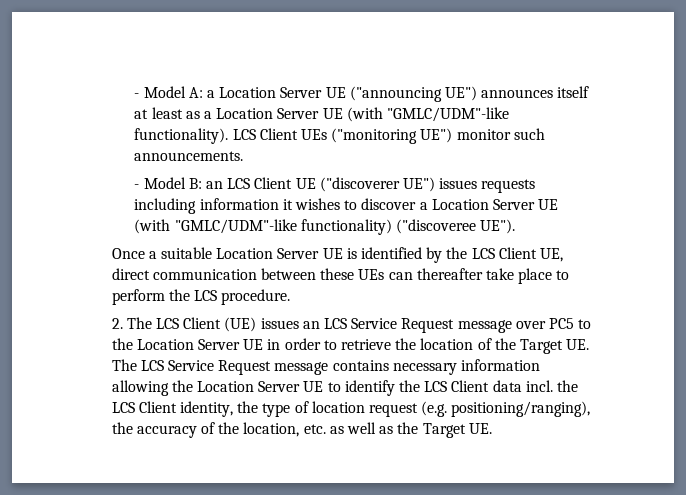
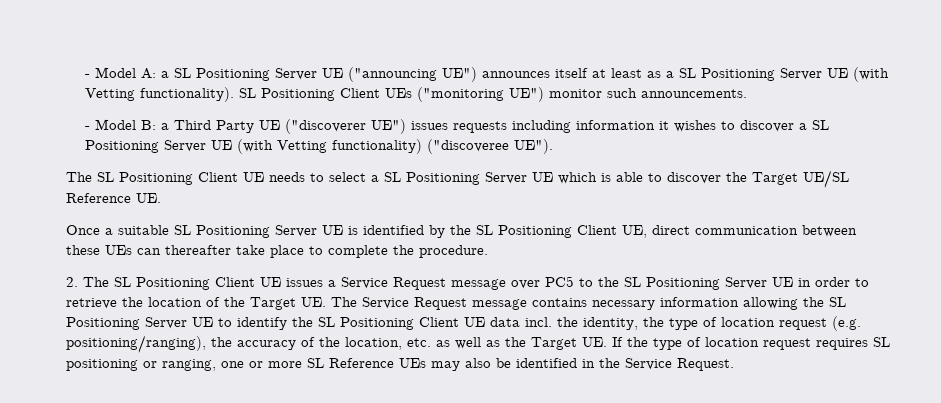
- - Model A: a Location Server UE ("announcing UE") announces itself at least as a Location Server UE (with "GMLC/UDM"-like functionality). LCS Client UEs ("monitoring UE") monitor such announcements.
+ - Model A: a SL Positioning Server UE ("announcing UE") announces itself at least as a SL Positioning Server UE (with Vetting functionality). SL Positioning Client UEs ("monitoring UE") monitor such announcements.
- - Model B: an LCS Client UE ("discoverer UE") issues requests including information it wishes to discover a Location Server UE (with "GMLC/UDM"-like functionality) ("discoveree UE").
+ - Model B: a Third Party UE ("discoverer UE") issues requests including information it wishes to discover a SL Positioning Server UE (with Vetting functionality) ("discoveree UE").
+ The SL Positioning Client UE needs to select a SL Positioning Server UE which is able to discover the Target UE/SL Reference UE.
- Once a suitable Location Server UE is identified by the LCS Client UE, direct communication between these UEs can thereafter take place to perform the LCS procedure.
+ Once a suitable SL Positioning Server UE is identified by the SL Positioning Client UE, direct communication between these UEs can thereafter take place to complete the procedure.
- 2. The LCS Client (UE) issues an LCS Service Request message over PC5 to the Location Server UE in order to retrieve the location of the Target UE. The LCS Service Request message contains necessary information allowing the Location Server UE to identify the LCS Client data incl. the LCS Client identity, the type of location request (e.g. positioning/ranging), the accuracy of the location, etc. as well as the Target UE.
+ 2. The SL Positioning Client UE issues a Service Request message over PC5 to the SL Positioning Server UE in order to retrieve the location of the Target UE. The Service Request message contains necessary information allowing the SL Positioning Server UE to identify the SL Positioning Client UE data incl. the identity, the type of location request (e.g. positioning/ranging), the accuracy of the location, etc. as well as the Target UE. If the type of location request requires SL positioning or ranging, one or more SL Reference UEs may also be identified in the Service Request.

